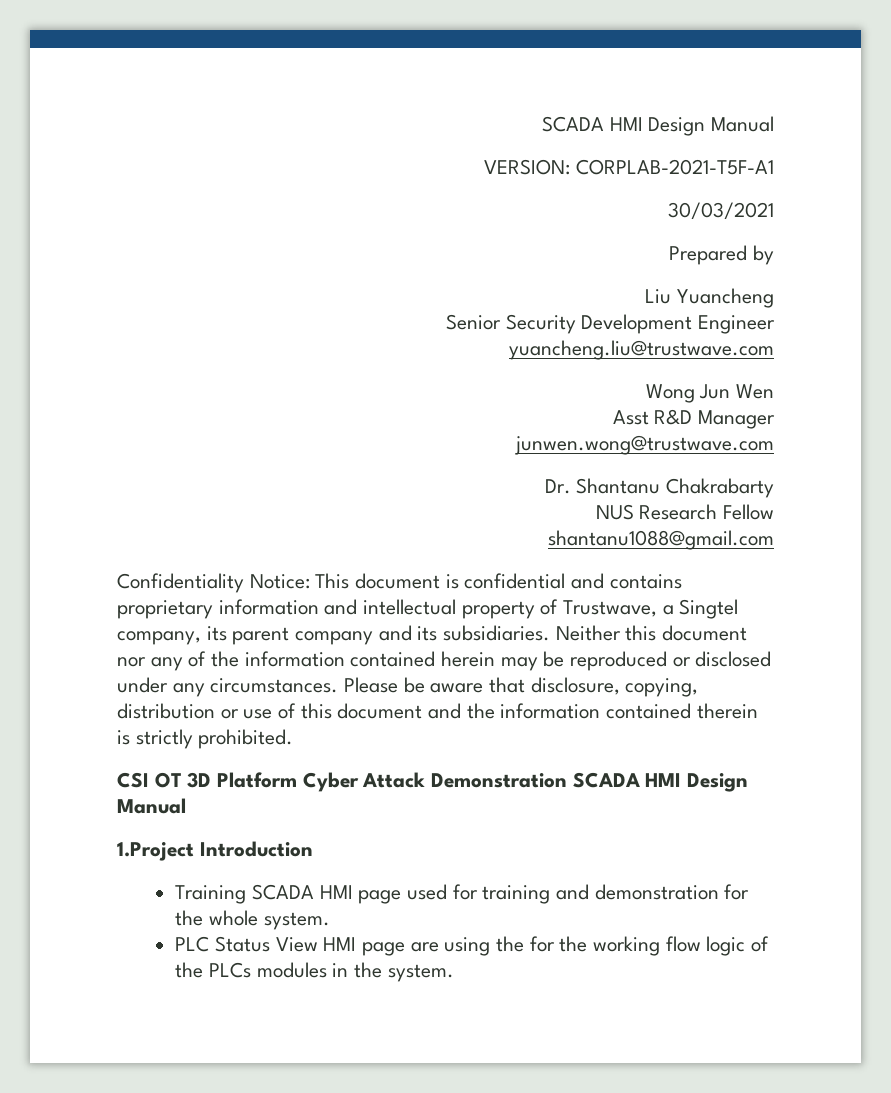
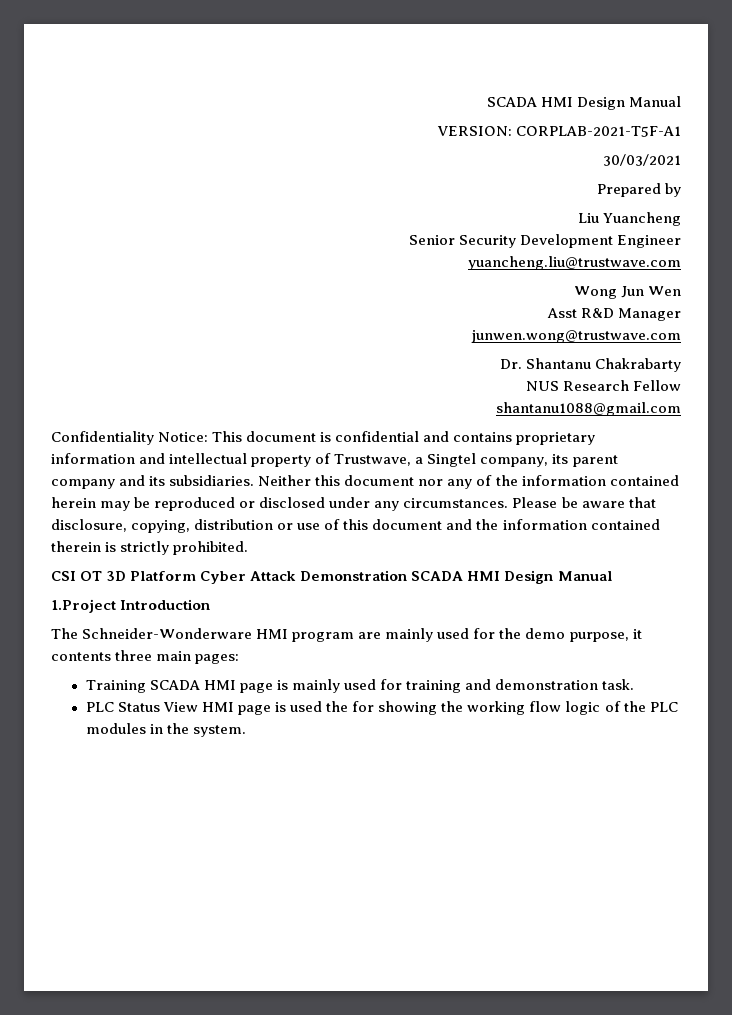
+ The Schneider-Wonderware HMI program are mainly used for the demo purpose, it contents three main pages:
- Training SCADA HMI page used for training and demonstration for the whole system.
+ Training SCADA HMI page is mainly used for training and demonstration task.
- PLC Status View HMI page are using the for the working flow logic of the PLCs modules in the system.
+ PLC Status View HMI page is used the for showing the working flow logic of the PLC modules in the system.

